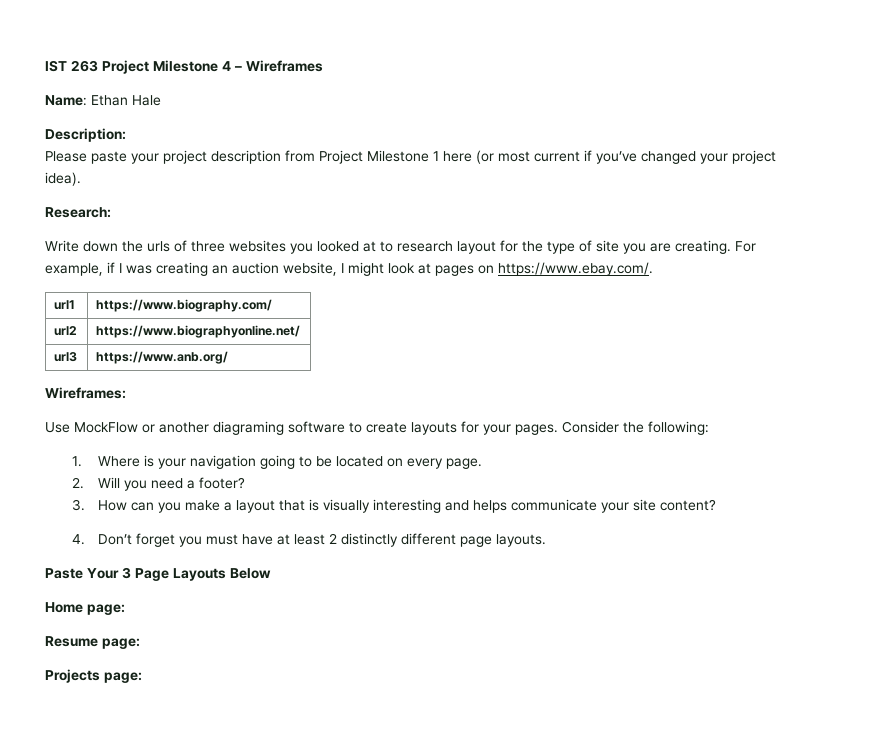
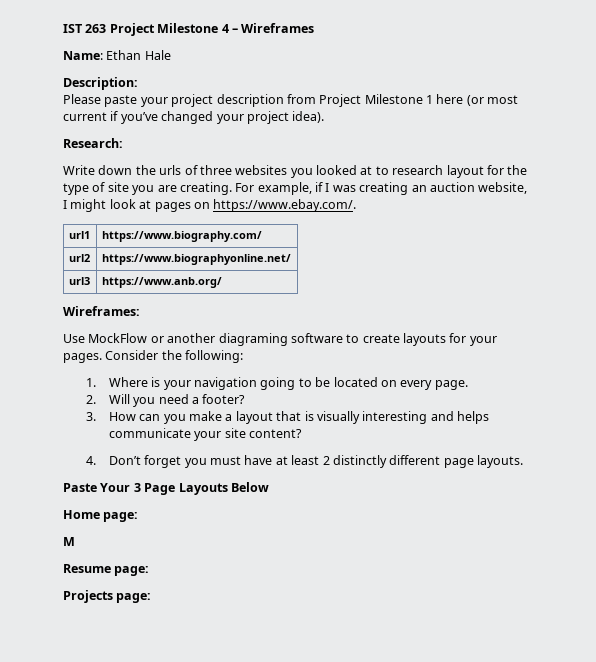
+ M

